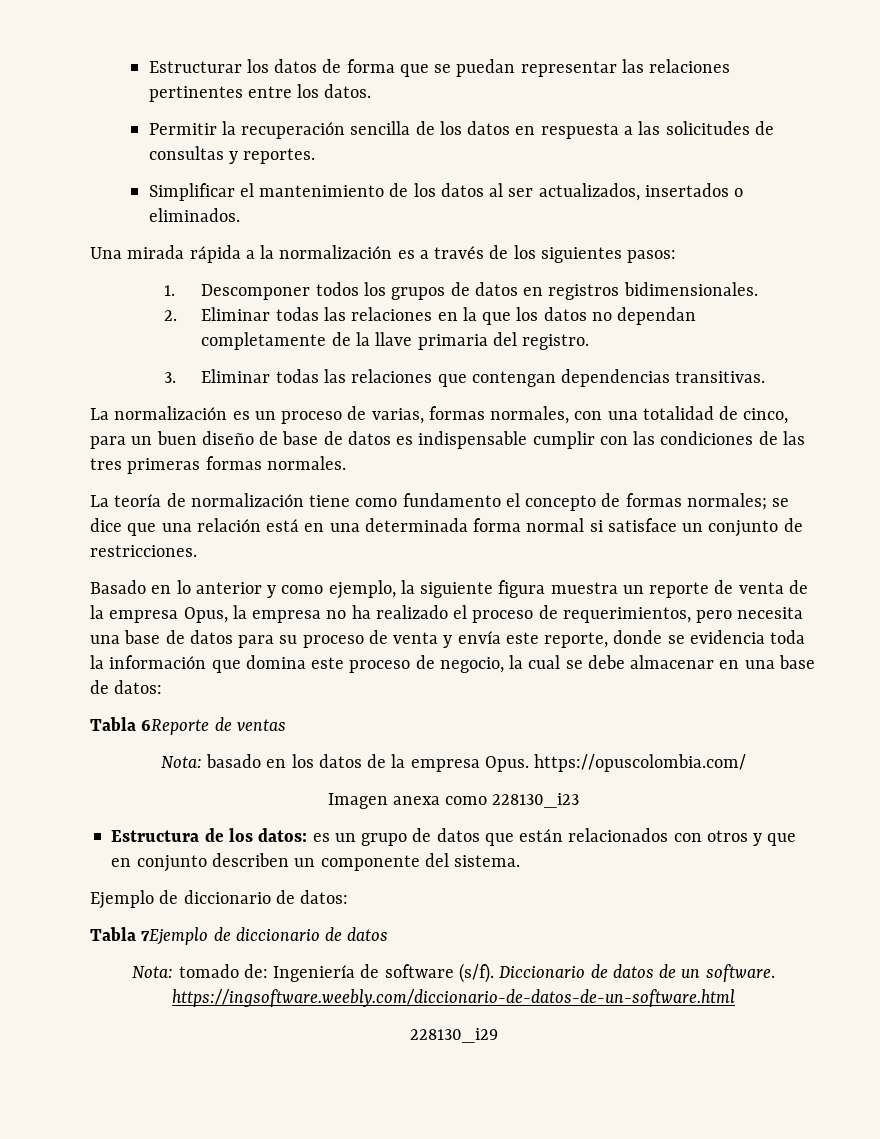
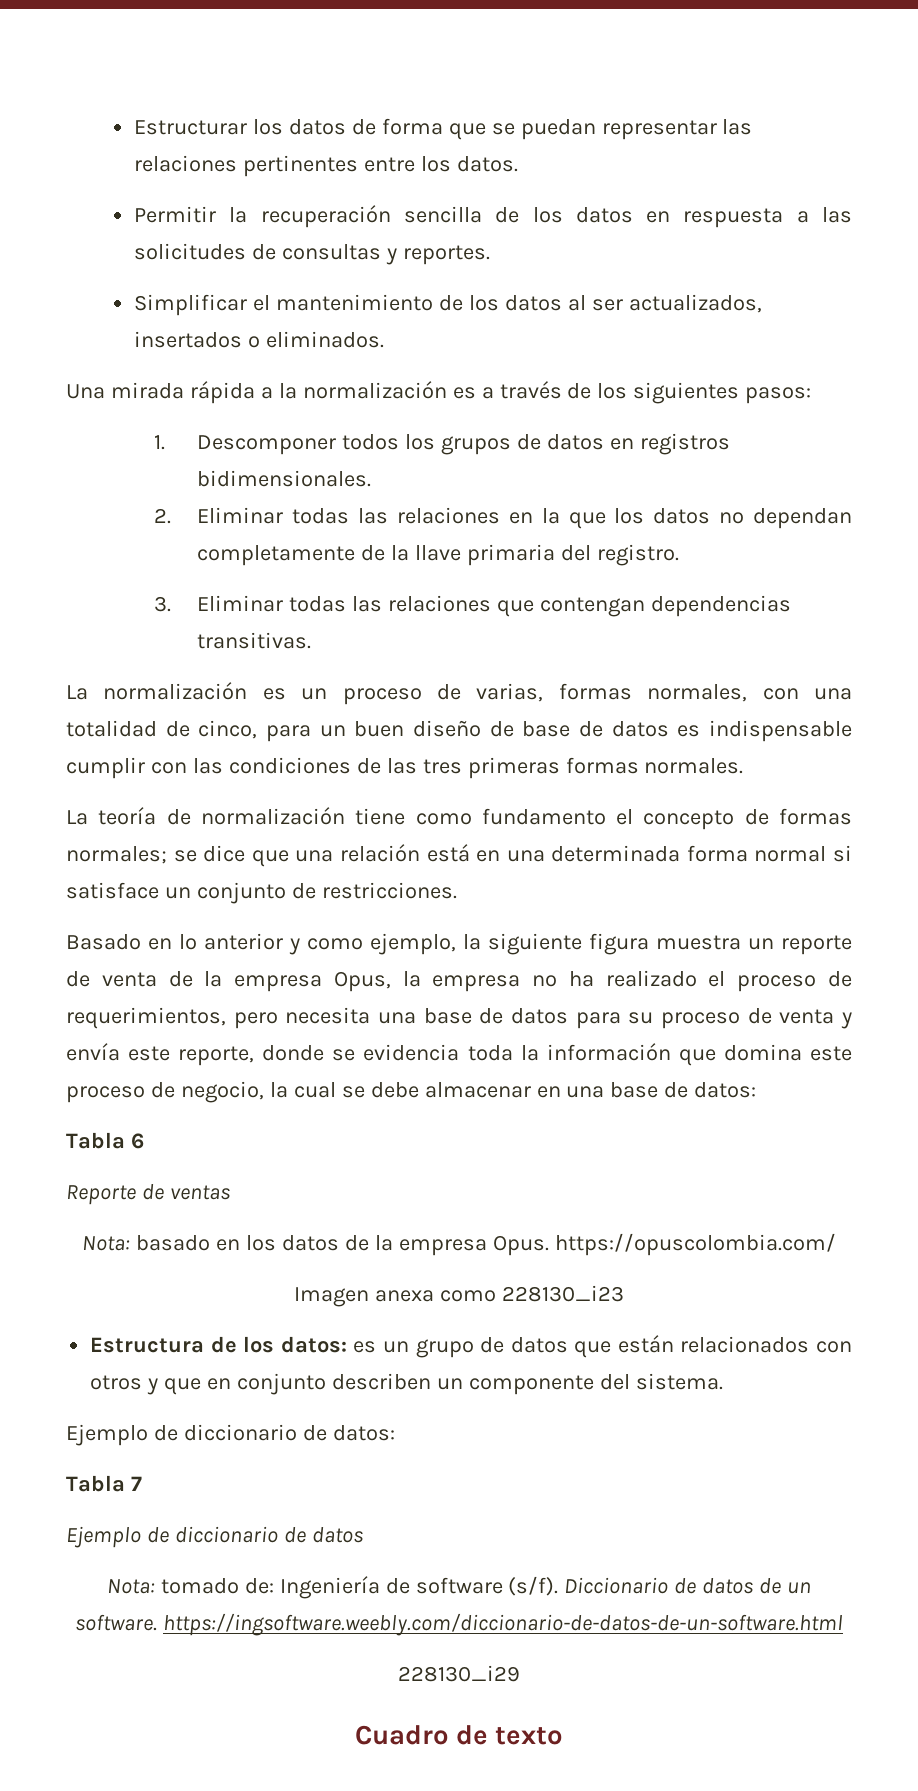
- Tabla 6Reporte de ventas
+ Tabla 6
+ Reporte de ventas
- Tabla 7Ejemplo de diccionario de datos
+ Tabla 7
+ Ejemplo de diccionario de datos
+ Cuadro de texto

